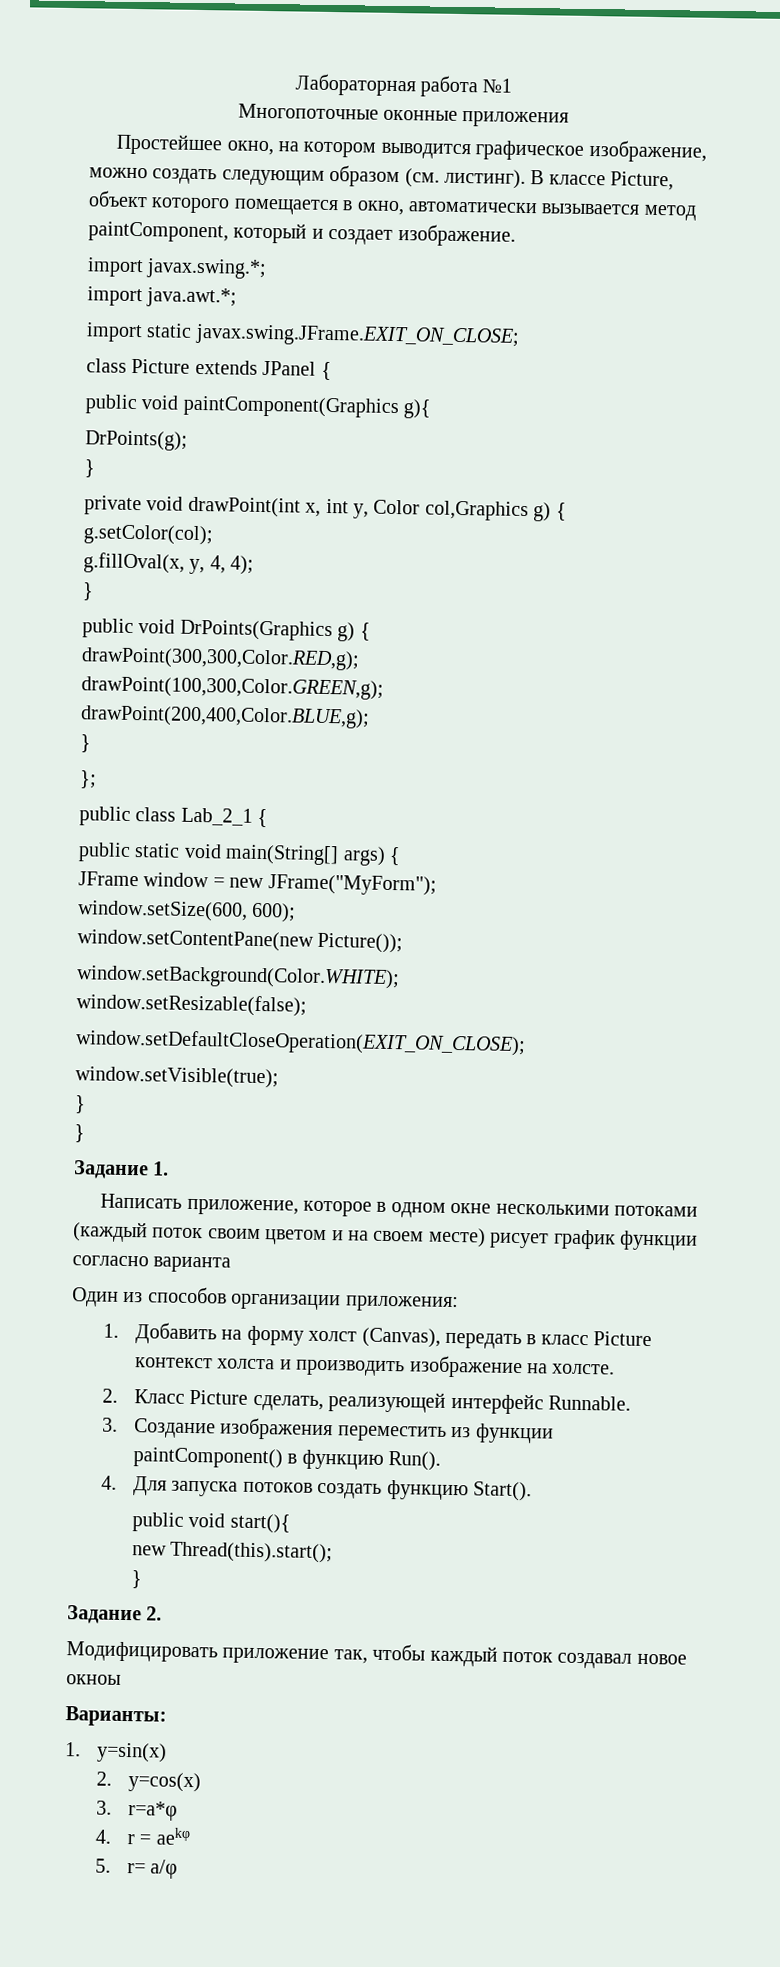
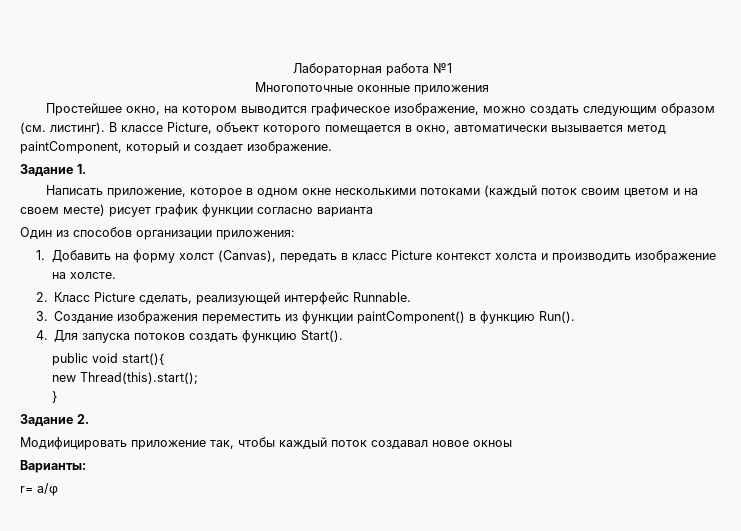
- import javax.swing.*;
- import java.awt.*;
- import static javax.swing.JFrame.EXIT_ON_CLOSE;
- class Picture extends JPanel {
- public void paintComponent(Graphics g){
- DrPoints(g);
- }
- private void drawPoint(int x, int y, Color col,Graphics g) {
- g.setColor(col);
- g.fillOval(x, y, 4, 4);
- }
- public void DrPoints(Graphics g) {
- drawPoint(300,300,Color.RED,g);
- drawPoint(100,300,Color.GREEN,g);
- drawPoint(200,400,Color.BLUE,g);
- }
- };
- public class Lab_2_1 {
- public static void main(String[] args) {
- JFrame window = new JFrame("MyForm");
- window.setSize(600, 600);
- window.setContentPane(new Picture());
- window.setBackground(Color.WHITE);
- window.setResizable(false);
- window.setDefaultCloseOperation(EXIT_ON_CLOSE);
- window.setVisible(true);
- }
- }
- 1. y=sin(x)
- 2. y=cos(x)
- 3. r=a*φ
- 4. r = аеkφ
- 5. r= a/φ
+ r= a/φ

